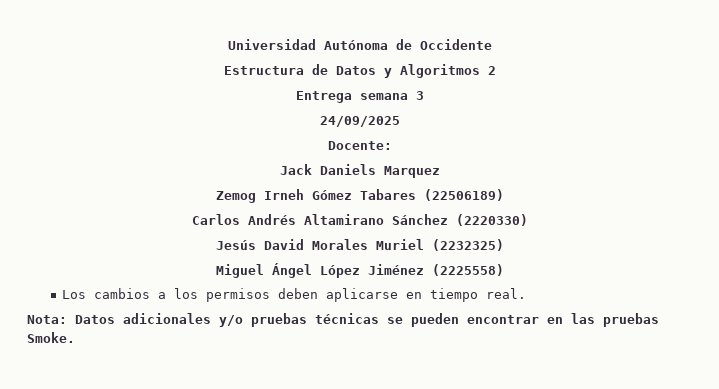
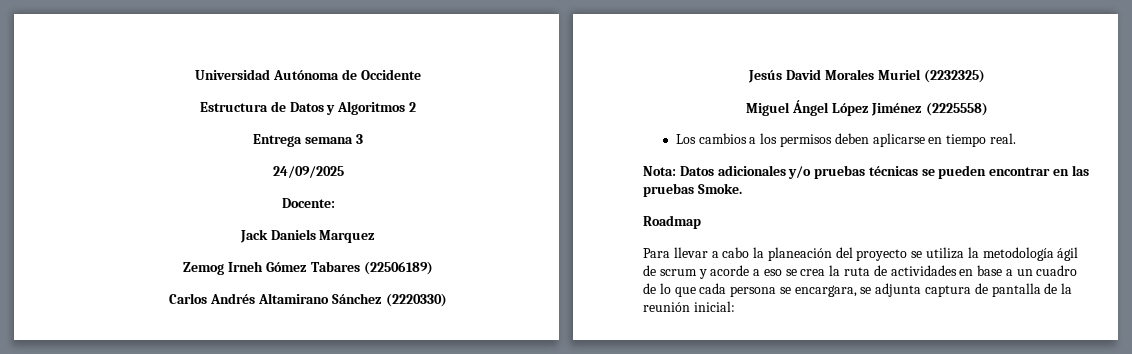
+ Roadmap
+ Para llevar a cabo la planeación del proyecto se utiliza la metodología ágil de scrum y acorde a eso se crea la ruta de actividades en base a un cuadro de lo que cada persona se encargara, se adjunta captura de pantalla de la reunión inicial:

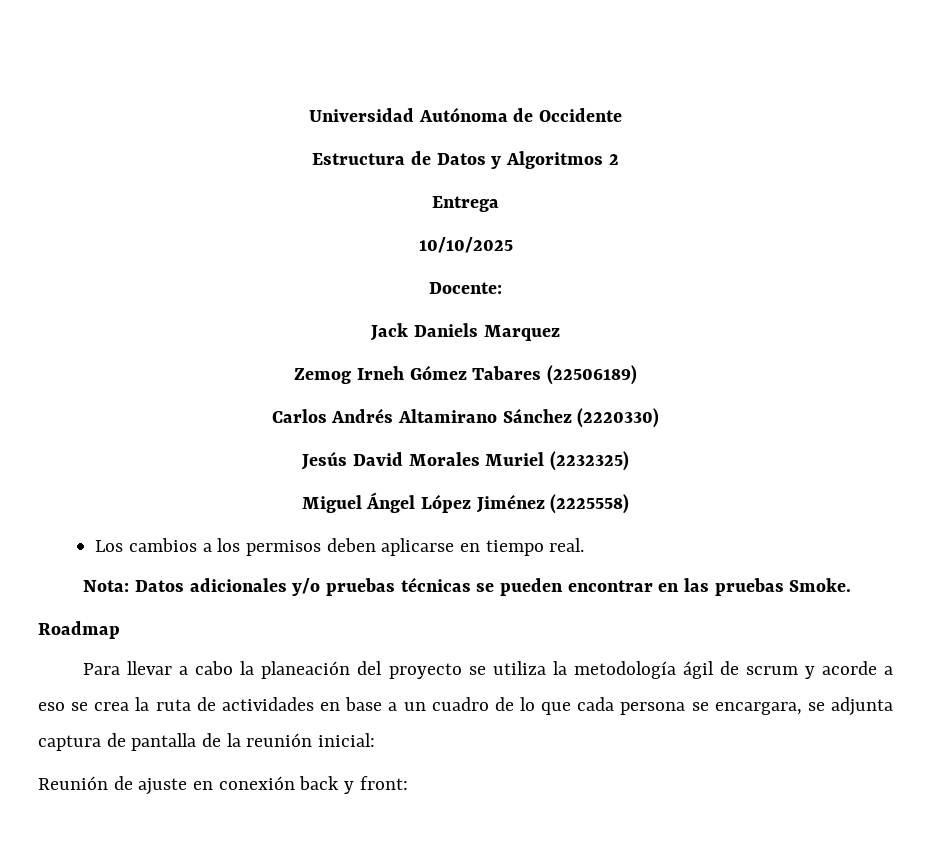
- Entrega semana 3
- 24/09/2025
+ Entrega
+ 10/10/2025
+ Reunión de ajuste en conexión back y front:

